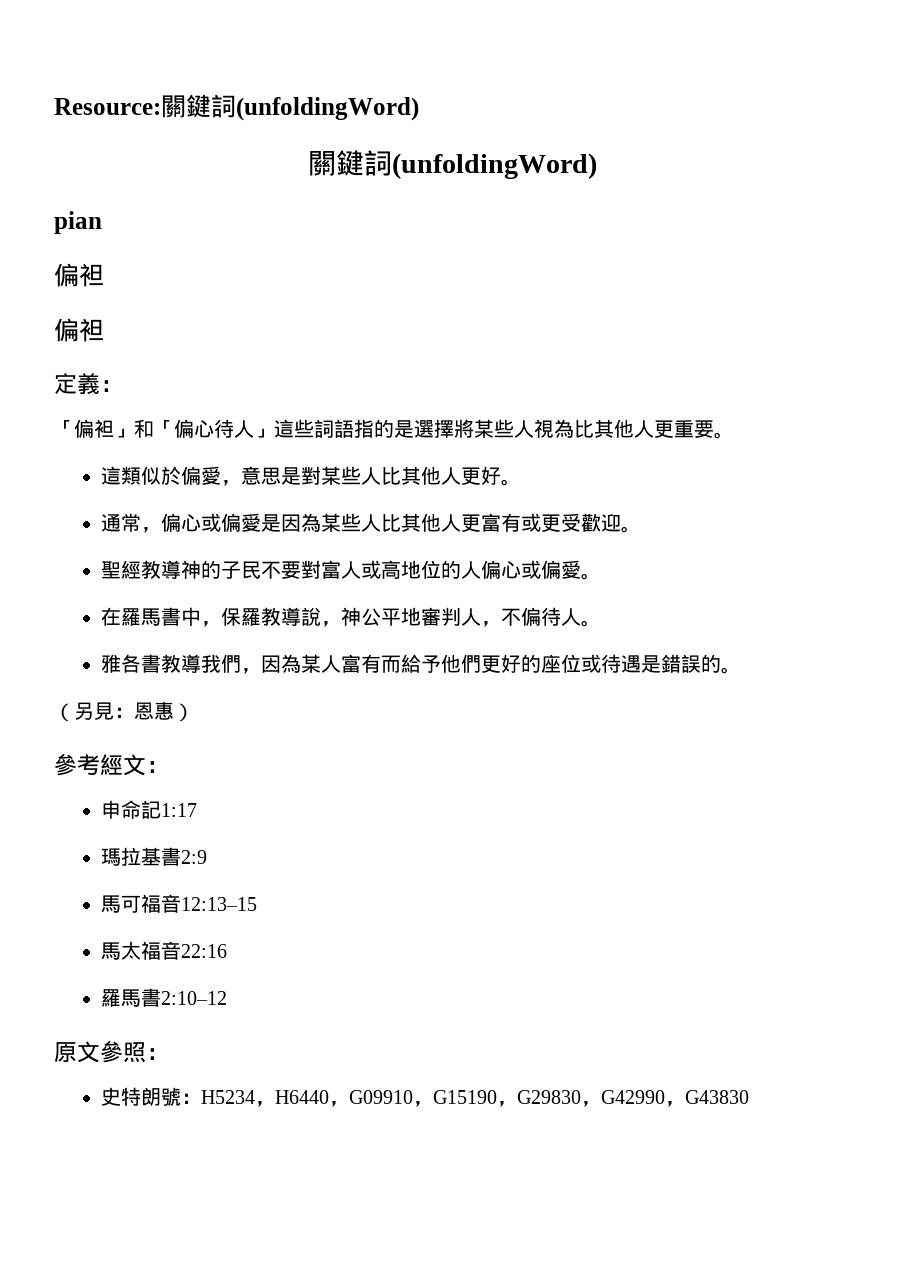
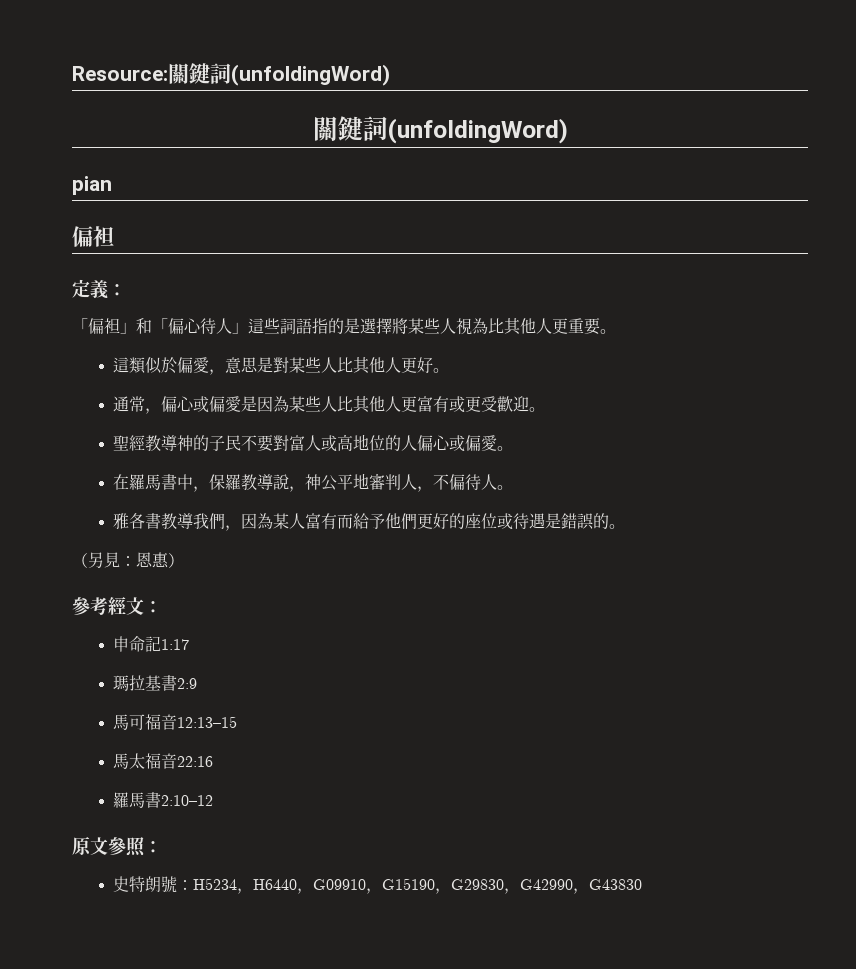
  pian
- 偏袒

